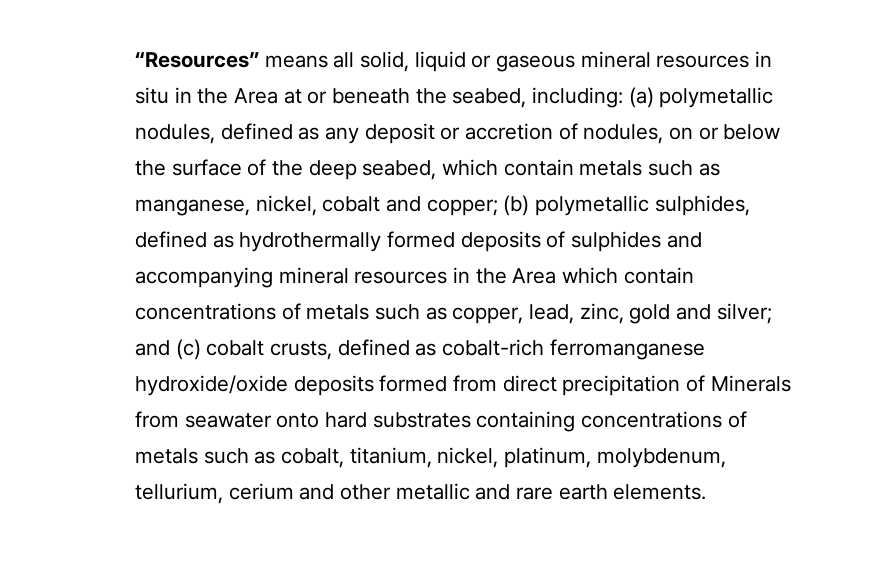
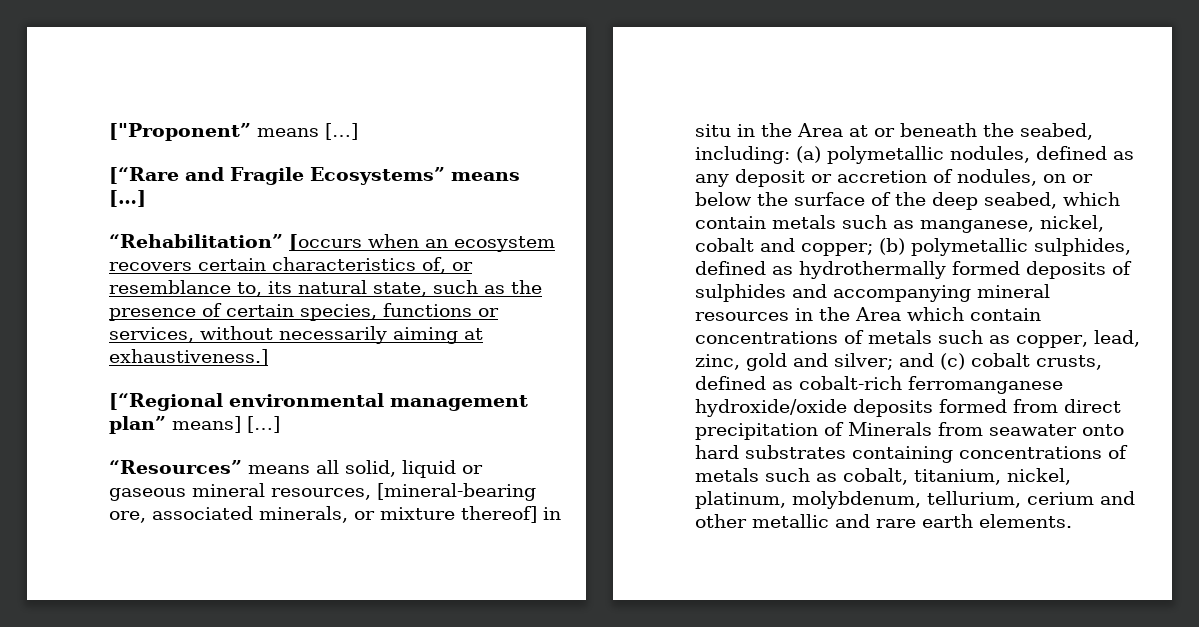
+ ["Proponent” means […]
+ [“Rare and Fragile Ecosystems” means […]
+ “Rehabilitation” [occurs when an ecosystem recovers certain characteristics of, or resemblance to, its natural state, such as the presence of certain species, functions or services, without necessarily aiming at exhaustiveness.]
+ [“Regional environmental management plan” means] […]
- “Resources” means all solid, liquid or gaseous mineral resources in situ in the Area at or beneath the seabed, including:
+ “Resources” means all solid, liquid or gaseous mineral resources, [mineral-bearing ore, associated minerals, or mixture thereof] in situ in the Area at or beneath the seabed, including:

